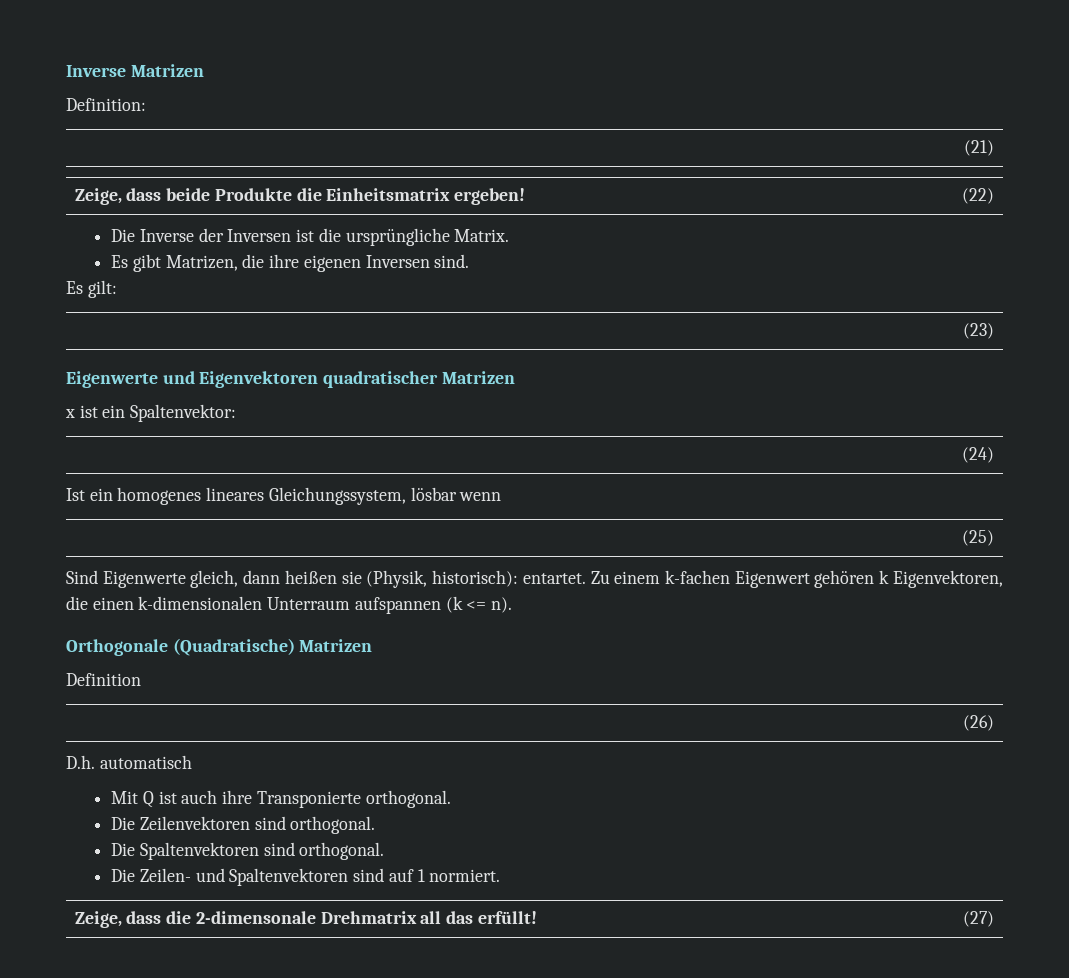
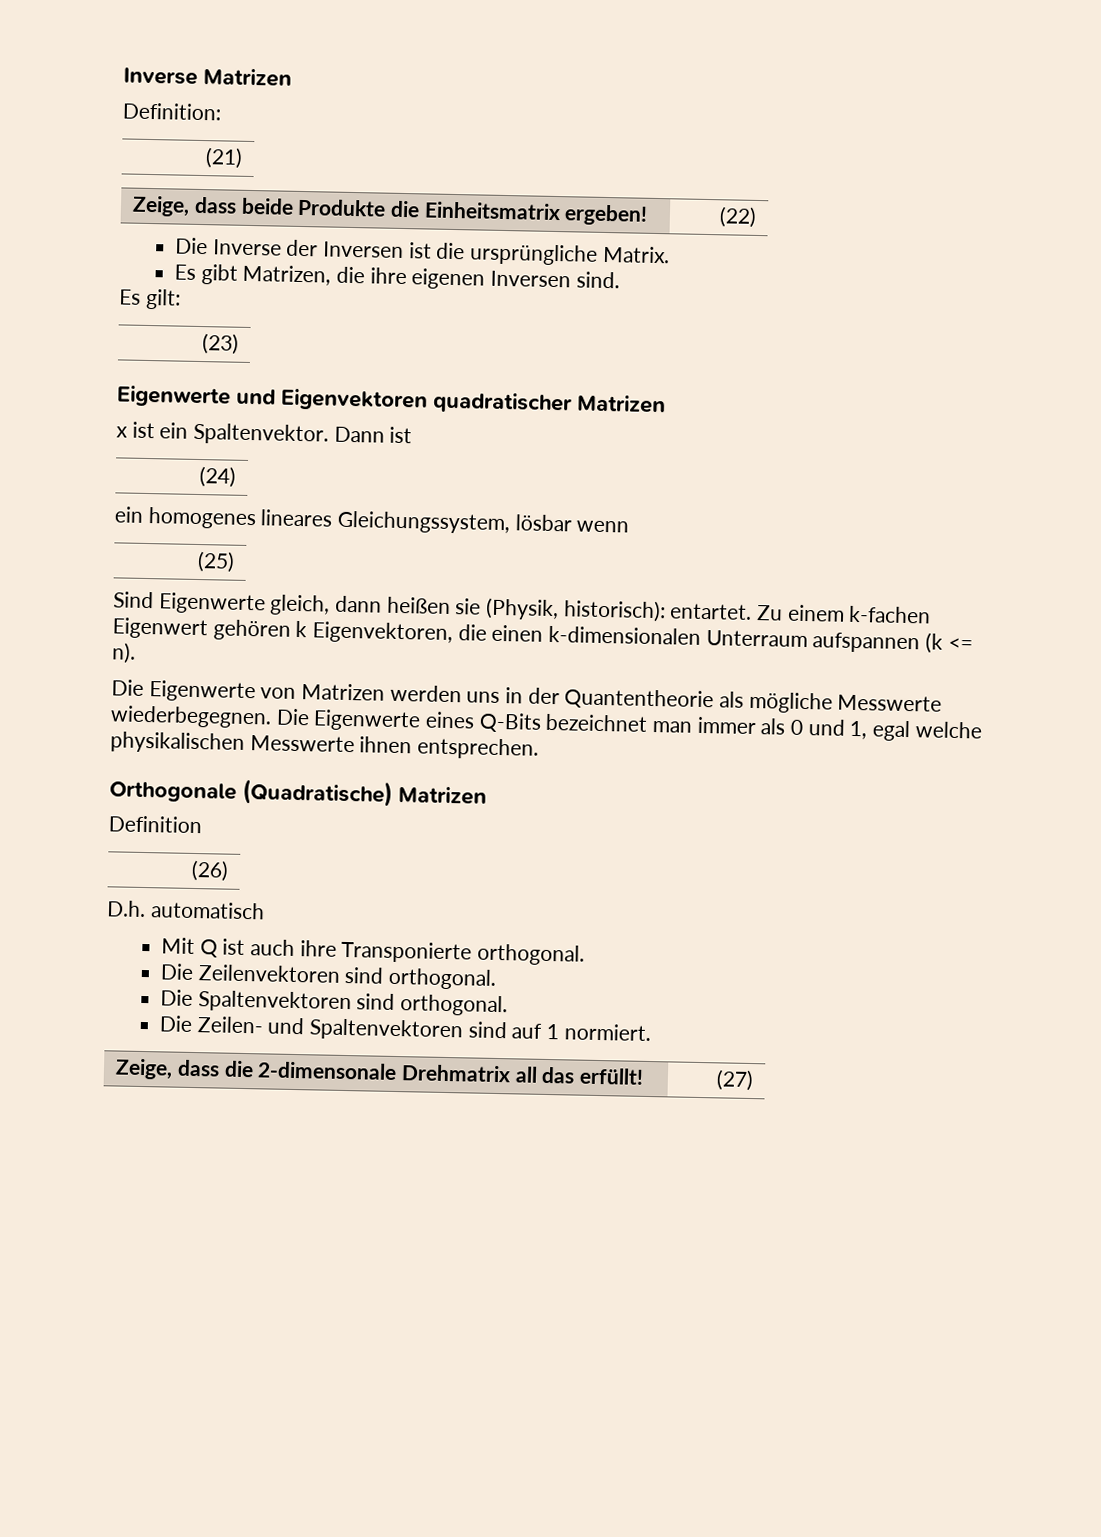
- x ist ein Spaltenvektor:
+ x ist ein Spaltenvektor. Dann ist
- Ist ein homogenes lineares Gleichungssystem, lösbar wenn
+ ein homogenes lineares Gleichungssystem, lösbar wenn
+ Die Eigenwerte von Matrizen werden uns in der Quantentheorie als mögliche Messwerte wiederbegegnen. Die Eigenwerte eines Q-Bits bezeichnet man immer als 0 und 1, egal welche physikalischen Messwerte ihnen entsprechen.

